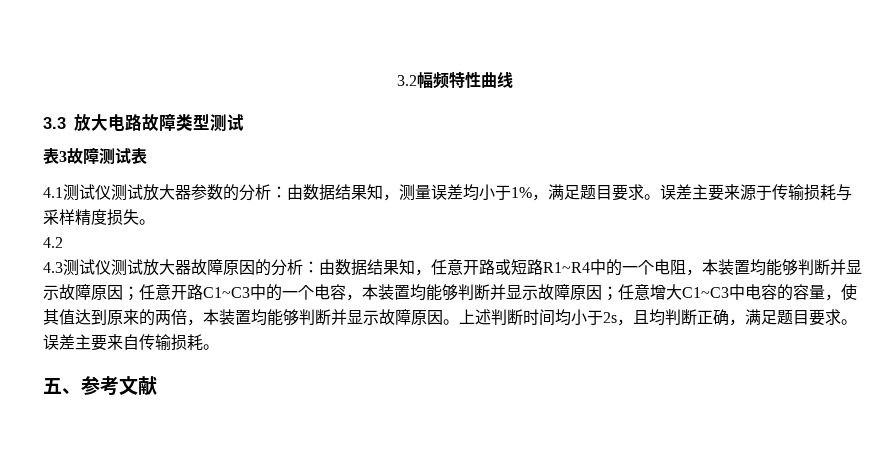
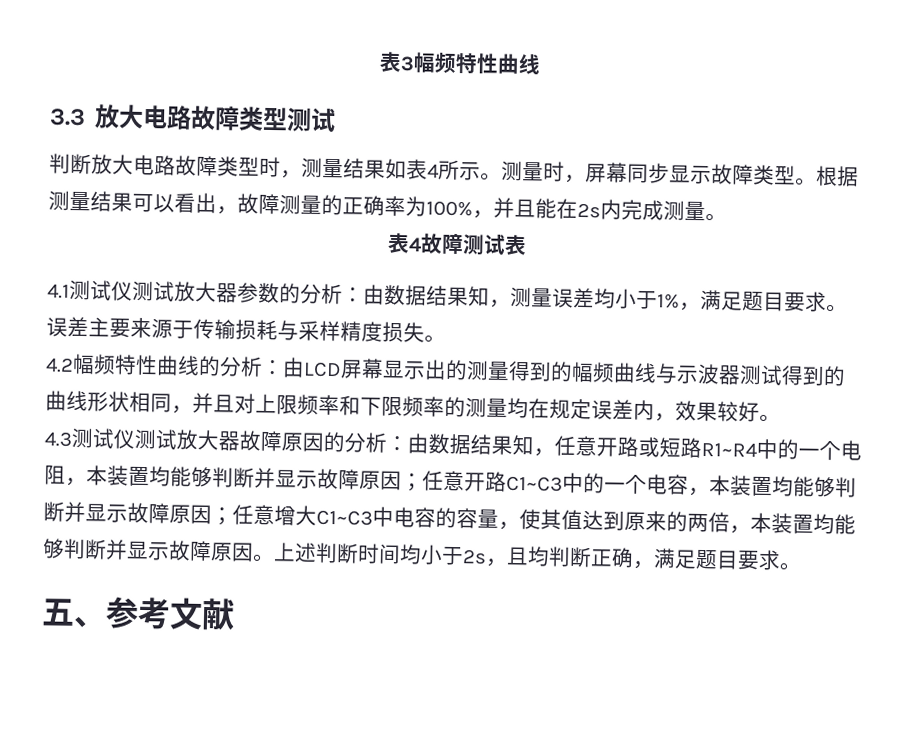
- 3.2幅频特性曲线
+ 表3幅频特性曲线
- 表3故障测试表
+ 判断放大电路故障类型时，测量结果如表4所示。测量时，屏幕同步显示故障类型。根据测量结果可以看出，故障测量的正确率为100%，并且能在2s内完成测量。
+ 表4故障测试表
- 4.2
+ 4.2幅频特性曲线的分析：由LCD屏幕显示出的测量得到的幅频曲线与示波器测试得到的曲线形状相同，并且对上限频率和下限频率的测量均在规定误差内，效果较好。
- 误差主要来自传输损耗。

